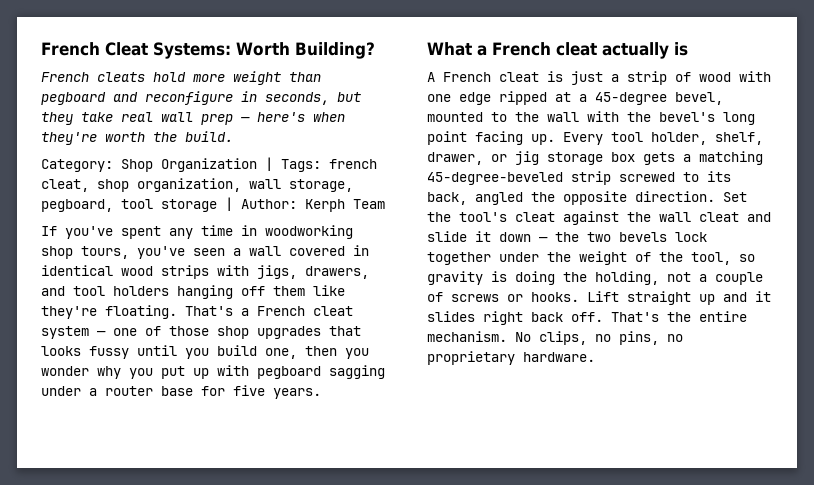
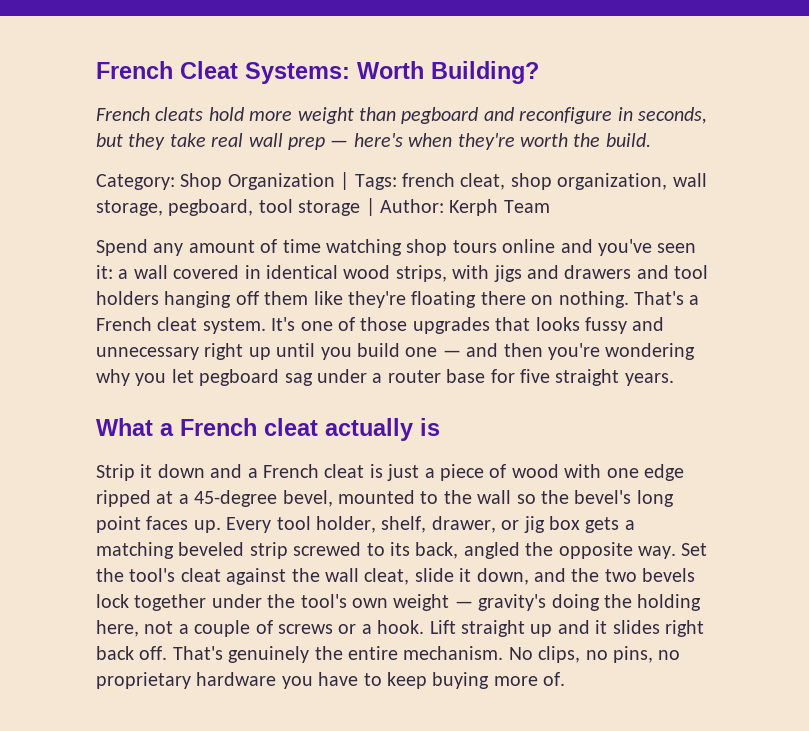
- If you've spent any time in woodworking shop tours, you've seen a wall covered in identical wood strips with jigs, drawers, and tool holders hanging off them like they're floating.
+ Spend any amount of time watching shop tours online and you've seen it: a wall covered in identical wood strips, with jigs and drawers and tool holders hanging off them like they're floating there on nothing.
- That's a French cleat system — one of those shop upgrades that looks fussy until you build one, then you wonder why you put up with pegboard sagging under a router base for five years.
+ That's a French cleat system. It's one of those upgrades that looks fussy and unnecessary right up until you build one — and then you're wondering why you let pegboard sag under a router base for five straight years.
- A French cleat is just a strip of wood with one edge ripped at a 45-degree bevel, mounted to the wall with the bevel's long point facing up.
+ Strip it down and a French cleat is just a piece of wood with one edge ripped at a 45-degree bevel, mounted to the wall so the bevel's long point faces up.
- Every tool holder, shelf, drawer, or jig storage box gets a matching 45-degree-beveled strip screwed to its back, angled the opposite direction.
+ Every tool holder, shelf, drawer, or jig box gets a matching beveled strip screwed to its back, angled the opposite way.
- Set the tool's cleat against the wall cleat and slide it down — the two bevels lock together under the weight of the tool, so gravity is doing the holding, not a couple of screws or hooks.
+ Set the tool's cleat against the wall cleat, slide it down, and the two bevels lock together under the tool's own weight — gravity's doing the holding here, not a couple of screws or a hook.
- That's the entire mechanism.
+ That's genuinely the entire mechanism.
- No clips, no pins, no proprietary hardware.
+ No clips, no pins, no proprietary hardware you have to keep buying more of.

